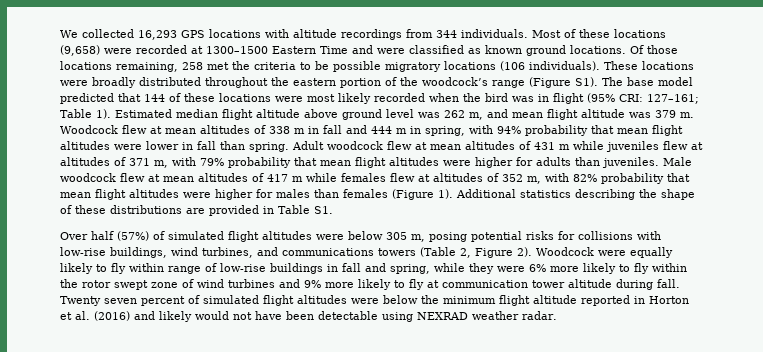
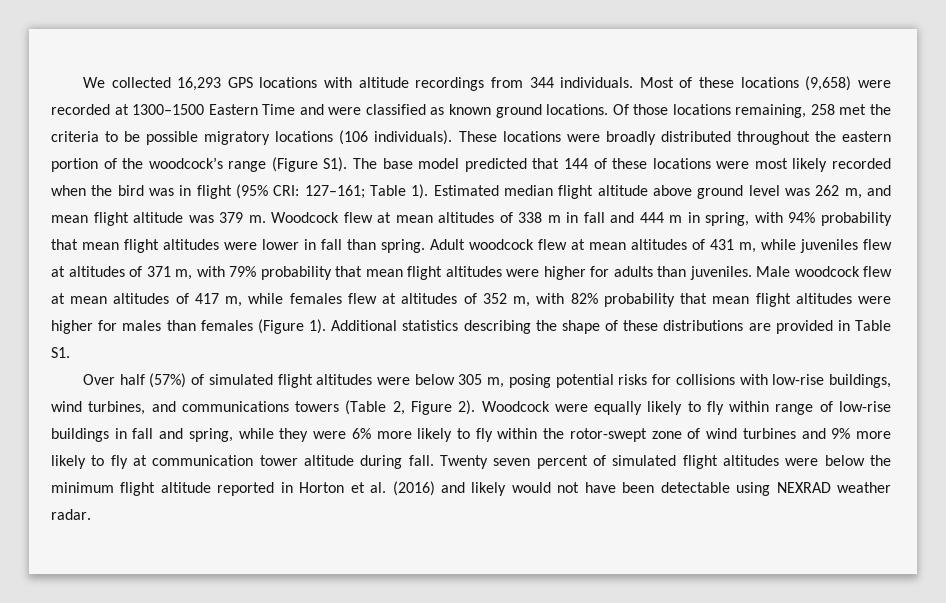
- Adult woodcock flew at mean altitudes of 431 m while juveniles flew at altitudes of 371 m, with 79% probability that mean flight altitudes were higher for adults than juveniles.
+ Adult woodcock flew at mean altitudes of 431 m, while juveniles flew at altitudes of 371 m, with 79% probability that mean flight altitudes were higher for adults than juveniles.
- Male woodcock flew at mean altitudes of 417 m while females flew at altitudes of 352 m, with 82% probability that mean flight altitudes were higher for males than females (Figure 1).
+ Male woodcock flew at mean altitudes of 417 m, while females flew at altitudes of 352 m, with 82% probability that mean flight altitudes were higher for males than females (Figure 1).
- Woodcock were equally likely to fly within range of low-rise buildings in fall and spring, while they were 6% more likely to fly within the rotor swept zone of wind turbines and 9% more likely to fly at communication tower altitude during fall.
+ Woodcock were equally likely to fly within range of low-rise buildings in fall and spring, while they were 6% more likely to fly within the rotor-swept zone of wind turbines and 9% more likely to fly at communication tower altitude during fall.

